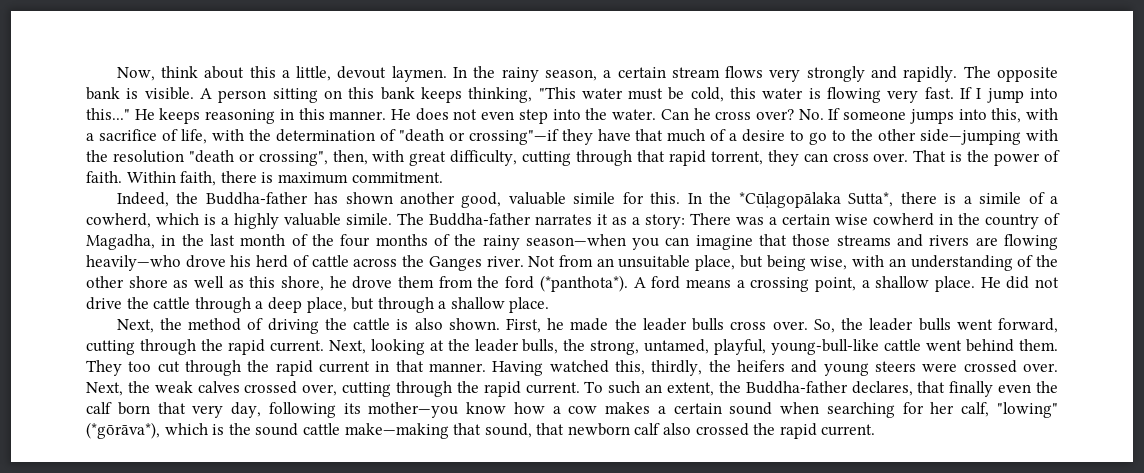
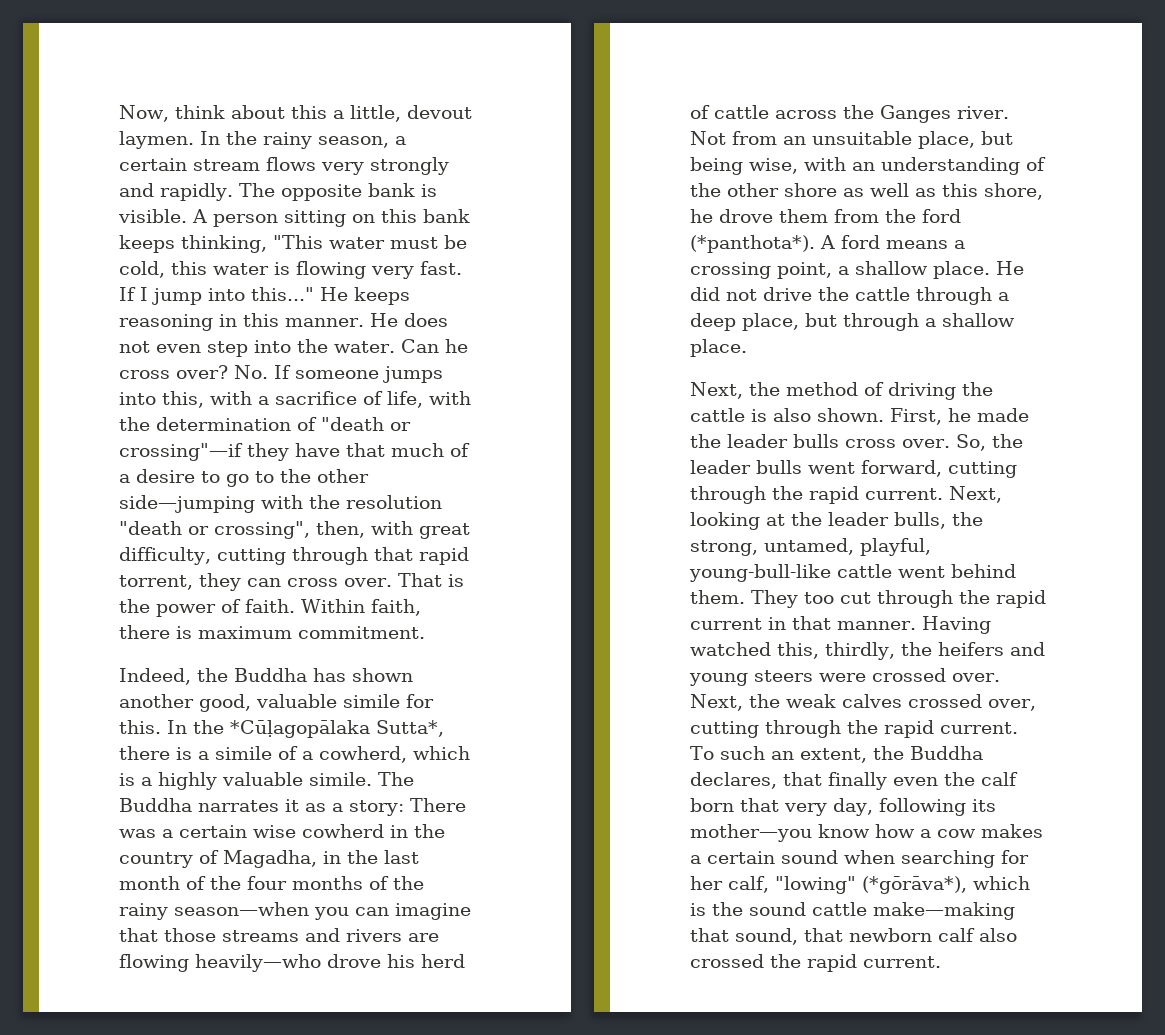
- Indeed, the Buddha-father has shown another good, valuable simile for this.
+ Indeed, the Buddha has shown another good, valuable simile for this.
- The Buddha-father narrates it as a story: There was a certain wise cowherd in the country of Magadha, in the last month of the four months of the rainy season—when you can imagine that those streams and rivers are flowing heavily—who drove his herd of cattle across the Ganges river.
+ The Buddha narrates it as a story: There was a certain wise cowherd in the country of Magadha, in the last month of the four months of the rainy season—when you can imagine that those streams and rivers are flowing heavily—who drove his herd of cattle across the Ganges river.
- To such an extent, the Buddha-father declares, that finally even the calf born that very day, following its mother—you know how a cow makes a certain sound when searching for her calf, "lowing" (*gōrāva*), which is the sound cattle make—making that sound, that newborn calf also crossed the rapid current.
+ To such an extent, the Buddha declares, that finally even the calf born that very day, following its mother—you know how a cow makes a certain sound when searching for her calf, "lowing" (*gōrāva*), which is the sound cattle make—making that sound, that newborn calf also crossed the rapid current.

